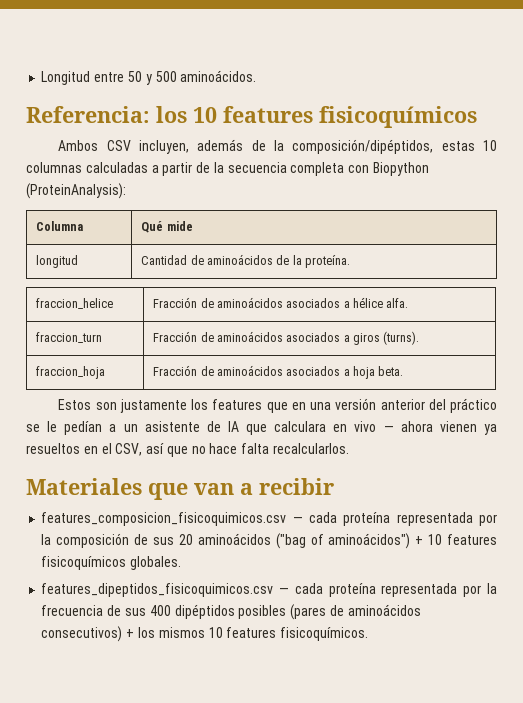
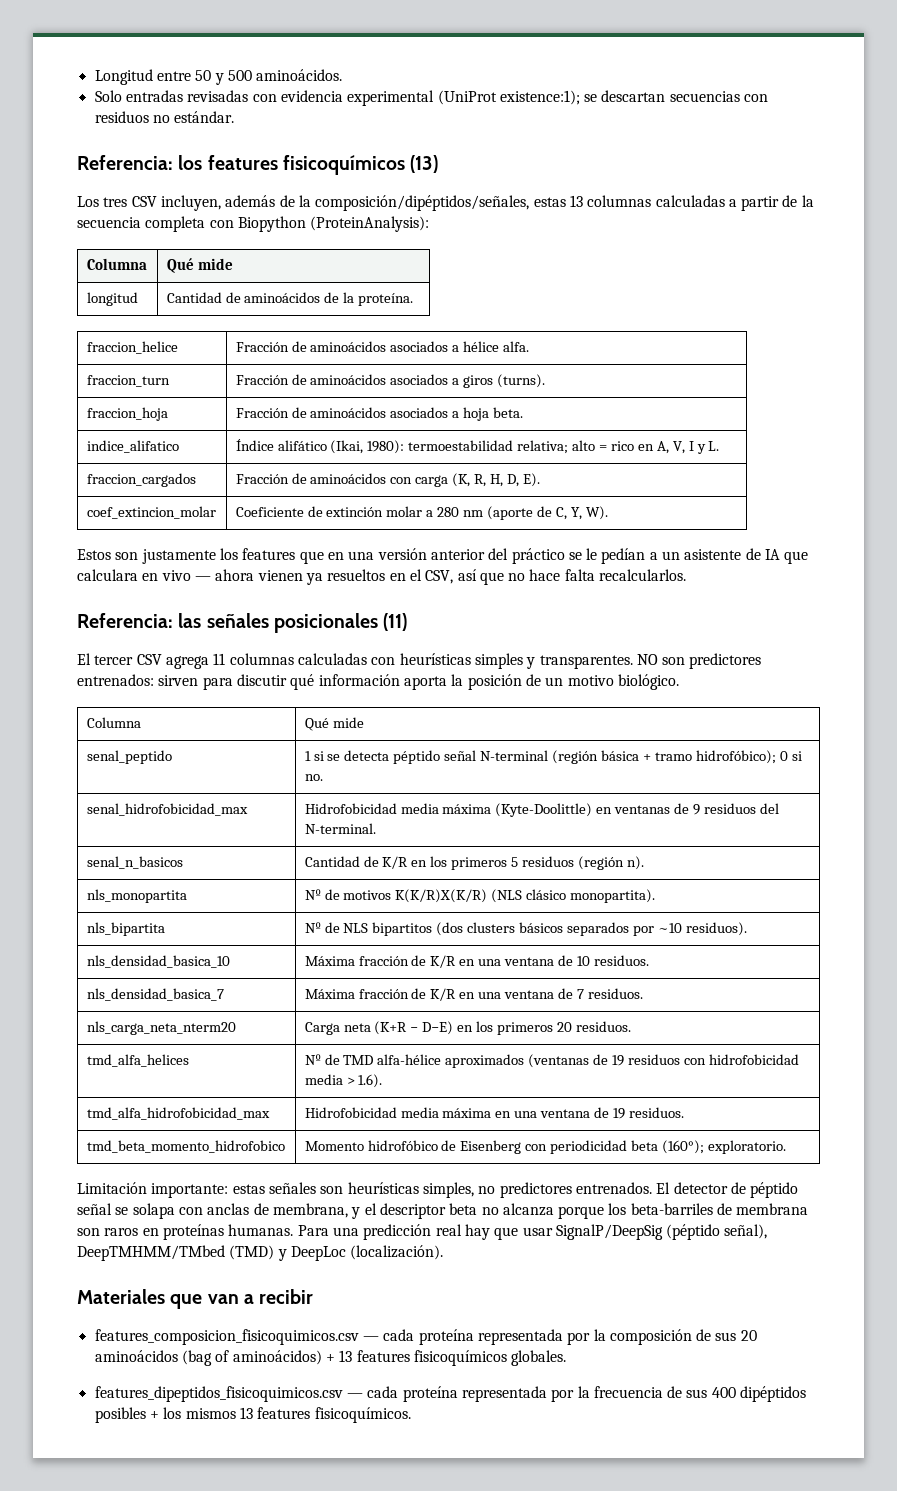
+ Solo entradas revisadas con evidencia experimental (UniProt existence:1); se descartan secuencias con residuos no estándar.
- Referencia: los 10 features fisicoquímicos
- Ambos CSV incluyen, además de la composición/dipéptidos, estas 10 columnas calculadas a partir de la secuencia completa con Biopython (ProteinAnalysis):
+ Referencia: los features fisicoquímicos (13)
+ Los tres CSV incluyen, además de la composición/dipéptidos/señales, estas 13 columnas calculadas a partir de la secuencia completa con Biopython (ProteinAnalysis):
+ indice_alifatico | Índice alifático (Ikai, 1980): termoestabilidad relativa; alto = rico en A, V, I y L.
+ fraccion_cargados | Fracción de aminoácidos con carga (K, R, H, D, E).
+ coef_extincion_molar | Coeficiente de extinción molar a 280 nm (aporte de C, Y, W).
+ Referencia: las señales posicionales (11)
+ El tercer CSV agrega 11 columnas calculadas con heurísticas simples y transparentes. NO son predictores entrenados: sirven para discutir qué información aporta la posición de un motivo biológico.
+ Columna | Qué mide
+ senal_peptido | 1 si se detecta péptido señal N-terminal (región básica + tramo hidrofóbico); 0 si no.
+ senal_hidrofobicidad_max | Hidrofobicidad media máxima (Kyte-Doolittle) en ventanas de 9 residuos del N-terminal.
+ senal_n_basicos | Cantidad de K/R en los primeros 5 residuos (región n).
+ nls_monopartita | Nº de motivos K(K/R)X(K/R) (NLS clásico monopartita).
+ nls_bipartita | Nº de NLS bipartitos (dos clusters básicos separados por ~10 residuos).
+ nls_densidad_basica_10 | Máxima fracción de K/R en una ventana de 10 residuos.
+ nls_densidad_basica_7 | Máxima fracción de K/R en una ventana de 7 residuos.
+ nls_carga_neta_nterm20 | Carga neta (K+R − D−E) en los primeros 20 residuos.
+ tmd_alfa_helices | Nº de TMD alfa-hélice aproximados (ventanas de 19 residuos con hidrofobicidad media > 1.6).
+ tmd_alfa_hidrofobicidad_max | Hidrofobicidad media máxima en una ventana de 19 residuos.
+ tmd_beta_momento_hidrofobico | Momento hidrofóbico de Eisenberg con periodicidad beta (160°); exploratorio.
+ Limitación importante: estas señales son heurísticas simples, no predictores entrenados. El detector de péptido señal se solapa con anclas de membrana, y el descriptor beta no alcanza porque los beta-barriles de membrana son raros en proteínas humanas. Para una predicción real hay que usar SignalP/DeepSig (péptido señal), DeepTMHMM/TMbed (TMD) y DeepLoc (localización).
- features_composicion_fisicoquimicos.csv — cada proteína representada por la composición de sus 20 aminoácidos ("bag of aminoácidos") + 10 features fisicoquímicos globales.
+ features_composicion_fisicoquimicos.csv — cada proteína representada por la composición de sus 20 aminoácidos (bag of aminoácidos) + 13 features fisicoquímicos globales.
- features_dipeptidos_fisicoquimicos.csv — cada proteína representada por la frecuencia de sus 400 dipéptidos posibles (pares de aminoácidos consecutivos) + los mismos 10 features fisicoquímicos.
+ features_dipeptidos_fisicoquimicos.csv — cada proteína representada por la frecuencia de sus 400 dipéptidos posibles + los mismos 13 features fisicoquímicos.

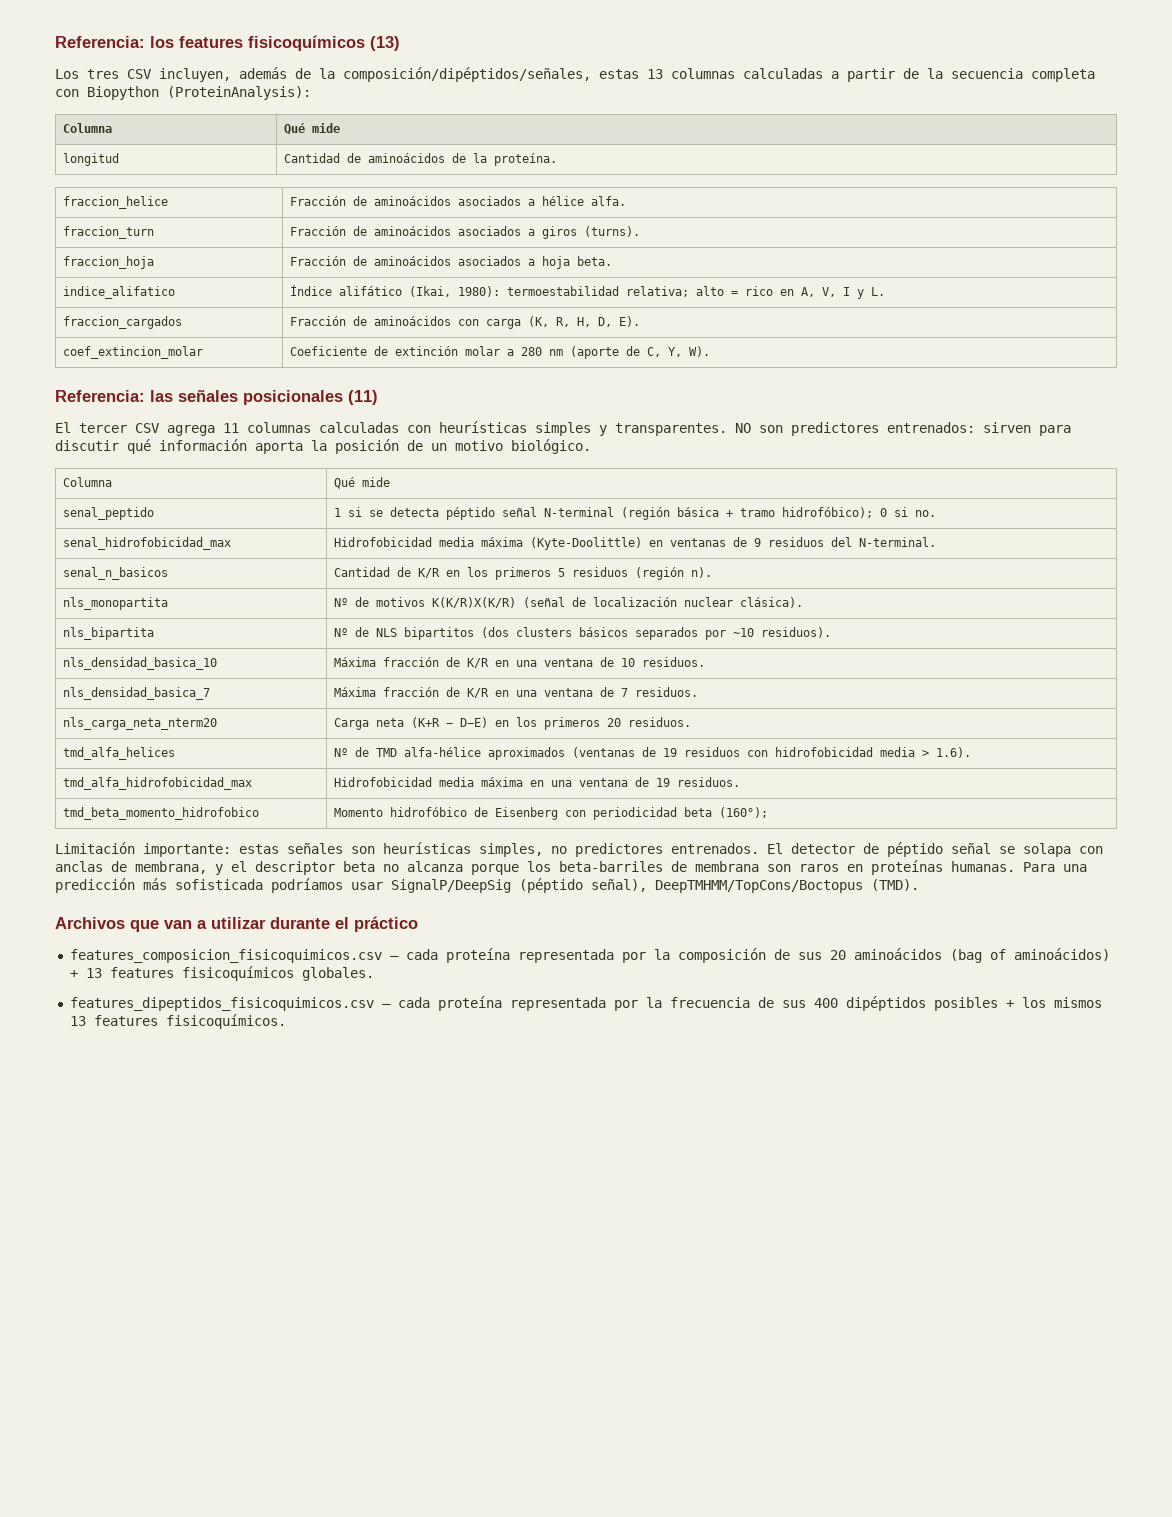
- Longitud entre 50 y 500 aminoácidos.
- Solo entradas revisadas con evidencia experimental (UniProt existence:1); se descartan secuencias con residuos no estándar.
- Estos son justamente los features que en una versión anterior del práctico se le pedían a un asistente de IA que calculara en vivo — ahora vienen ya resueltos en el CSV, así que no hace falta recalcularlos.
- nls_monopartita | Nº de motivos K(K/R)X(K/R) (NLS clásico monopartita).
+ nls_monopartita | Nº de motivos K(K/R)X(K/R) (señal de localización nuclear clásica).
- tmd_beta_momento_hidrofobico | Momento hidrofóbico de Eisenberg con periodicidad beta (160°); exploratorio.
+ tmd_beta_momento_hidrofobico | Momento hidrofóbico de Eisenberg con periodicidad beta (160°);
- Para una predicción real hay que usar SignalP/DeepSig (péptido señal), DeepTMHMM/TMbed (TMD) y DeepLoc (localización).
- Materiales que van a recibir
+ Para una predicción más sofisticada podríamos usar SignalP/DeepSig (péptido señal), DeepTMHMM/TopCons/Boctopus (TMD).
+ Archivos que van a utilizar durante el práctico

